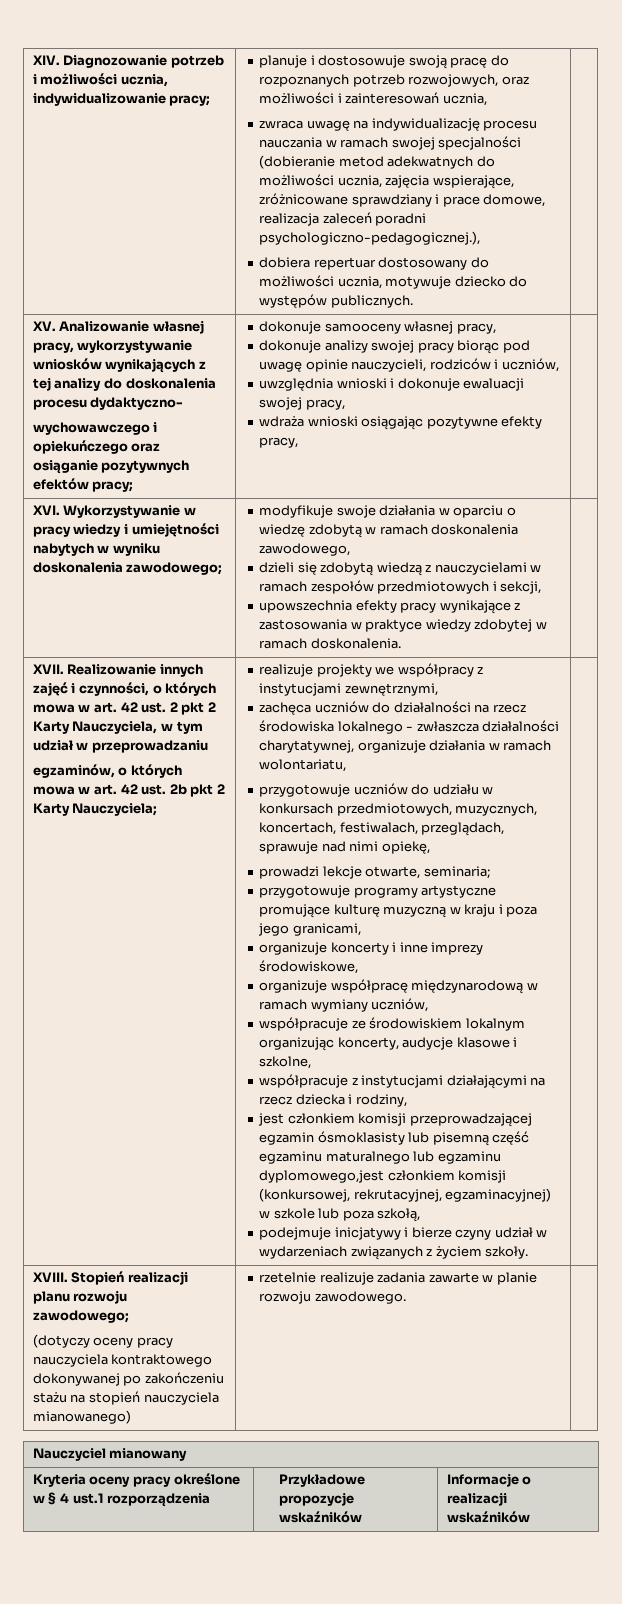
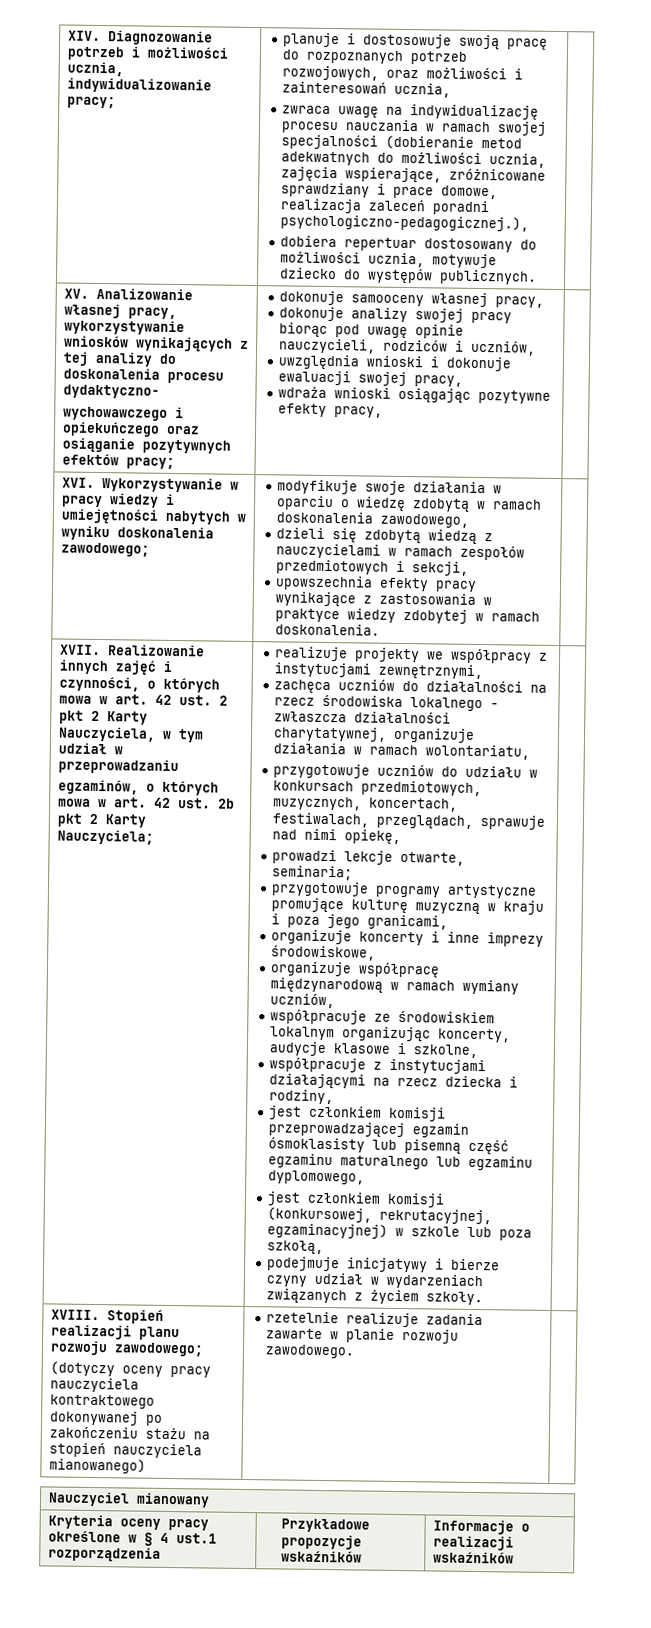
- jest członkiem komisji przeprowadzającej egzamin ósmoklasisty lub pisemną część egzaminu maturalnego lub egzaminu dyplomowego,jest członkiem komisji (konkursowej, rekrutacyjnej, egzaminacyjnej) w szkole lub poza szkołą,
+ jest członkiem komisji przeprowadzającej egzamin ósmoklasisty lub pisemną część egzaminu maturalnego lub egzaminu dyplomowego,
+ jest członkiem komisji (konkursowej, rekrutacyjnej, egzaminacyjnej) w szkole lub poza szkołą,

